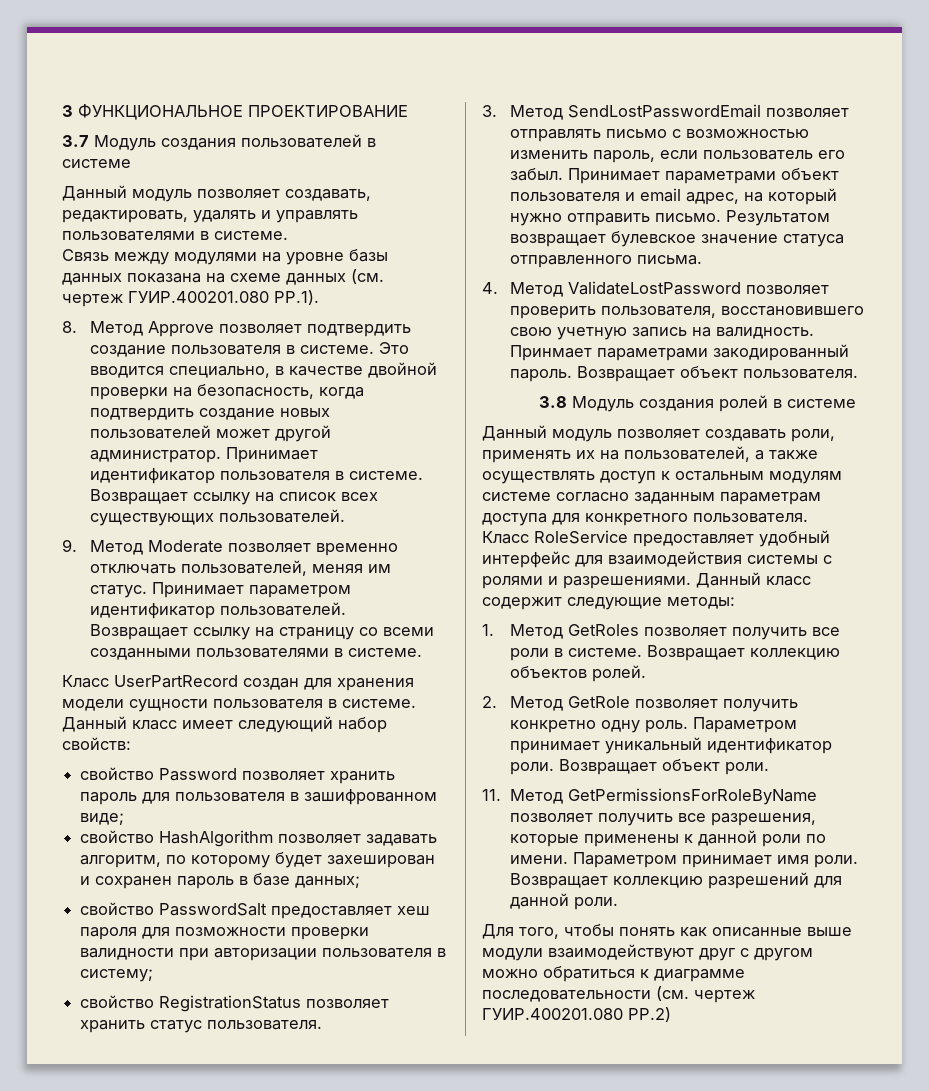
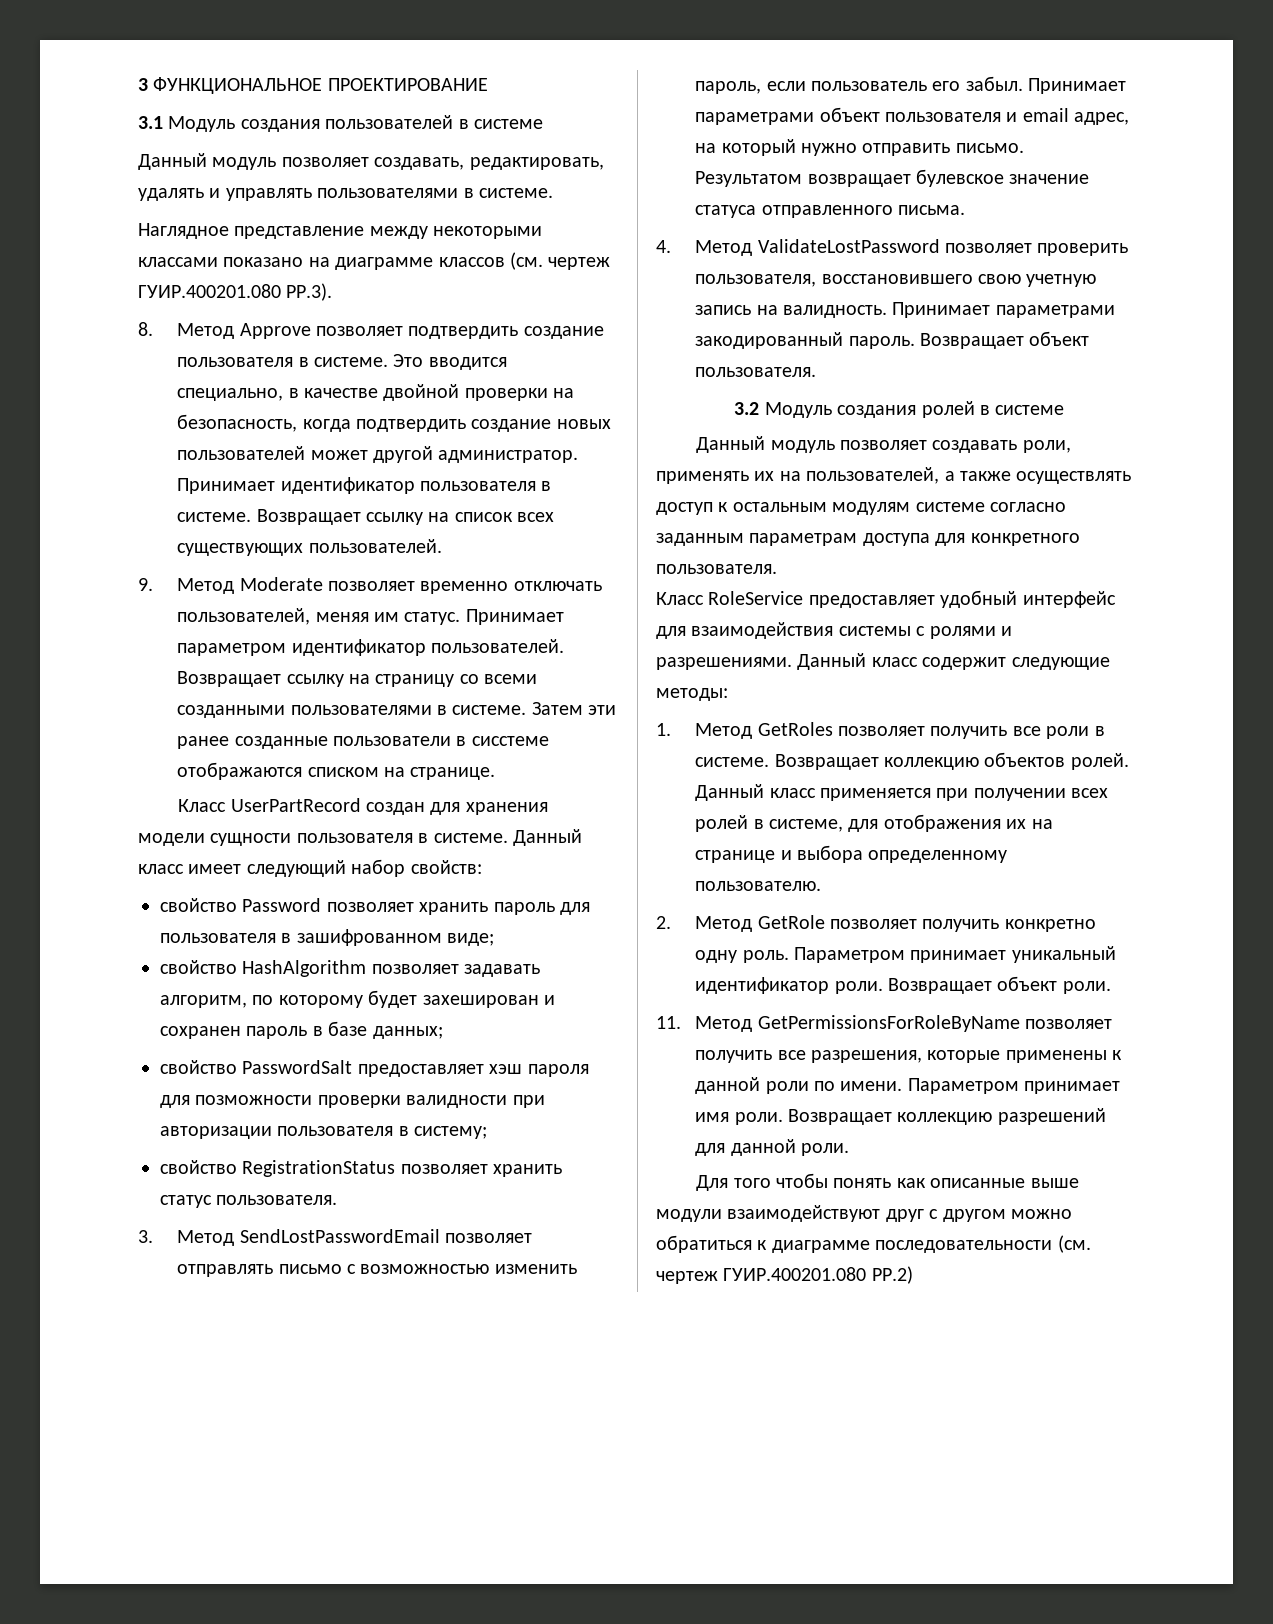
- 3.7 Модуль создания пользователей в системе
+ 3.1 Модуль создания пользователей в системе
- Связь между модулями на уровне базы данных показана на схеме данных (см. чертеж ГУИР.400201.080 PP.1).
+ Наглядное представление между некоторыми классами показано на диаграмме классов (см. чертеж ГУИР.400201.080 PP.3).
+ Затем эти ранее созданные пользователи в сисстеме отображаются списком на странице.
- свойство PasswordSalt предоставляет хеш пароля для позможности проверки валидности при авторизации пользователя в систему;
+ свойство PasswordSalt предоставляет хэш пароля для позможности проверки валидности при авторизации пользователя в систему;
- Принмает параметрами закодированный пароль.
+ Принимает параметрами закодированный пароль.
- 3.8 Модуль создания ролей в системе
+ 3.2 Модуль создания ролей в системе
+ Данный класс применяется при получении всех ролей в системе, для отображения их на странице и выбора определенному пользователю.
- Для того, чтобы понять как описанные выше модули взаимодействуют друг с другом можно обратиться к диаграмме последовательности (см. чертеж ГУИР.400201.080 PP.2)
+ Для того чтобы понять как описанные выше модули взаимодействуют друг с другом можно обратиться к диаграмме последовательности (см. чертеж ГУИР.400201.080 PP.2)

